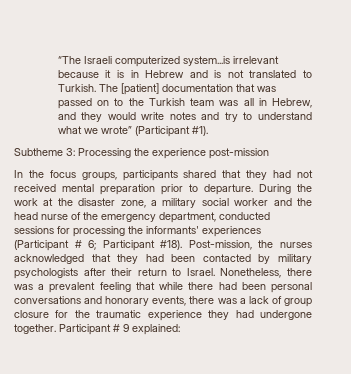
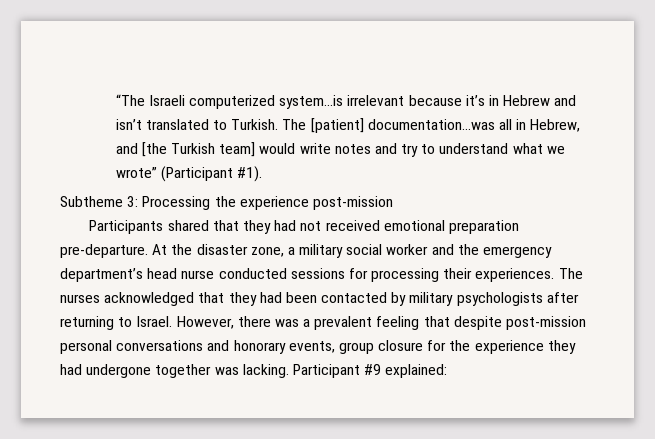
- “The Israeli computerized system...is irrelevant because it is in Hebrew and is not translated to Turkish.
+ “The Israeli computerized system...is irrelevant because it’s in Hebrew and isn’t translated to Turkish.
- The [patient] documentation that was passed on to the Turkish team was all in Hebrew, and they would write notes and try to understand what we wrote” (Participant #1).
+ The [patient] documentation...was all in Hebrew, and [the Turkish team] would write notes and try to understand what we wrote” (Participant #1).
- In the focus groups, participants shared that they had not received mental preparation prior to departure. During the work at the disaster zone, a military social worker and the head nurse of the emergency department, conducted sessions for processing the informants' experiences (Participant # 6; Participant #18). Post-mission, the nurses acknowledged that they had been contacted by military psychologists after their return to Israel.
+ Participants shared that they had not received emotional preparation pre-departure. At the disaster zone, a military social worker and the emergency department’s head nurse conducted sessions for processing their experiences. The nurses acknowledged that they had been contacted by military psychologists after returning to Israel.
- Nonetheless, there was a prevalent feeling that while there had been personal conversations and honorary events, there was a lack of group closure for the traumatic experience they had undergone together. Participant # 9 explained:
+ However, there was a prevalent feeling that despite post-mission personal conversations and honorary events, group closure for the experience they had undergone together was lacking. Participant #9 explained:

